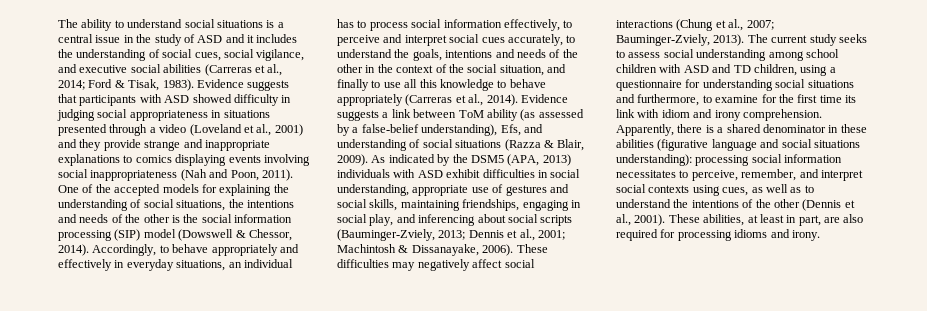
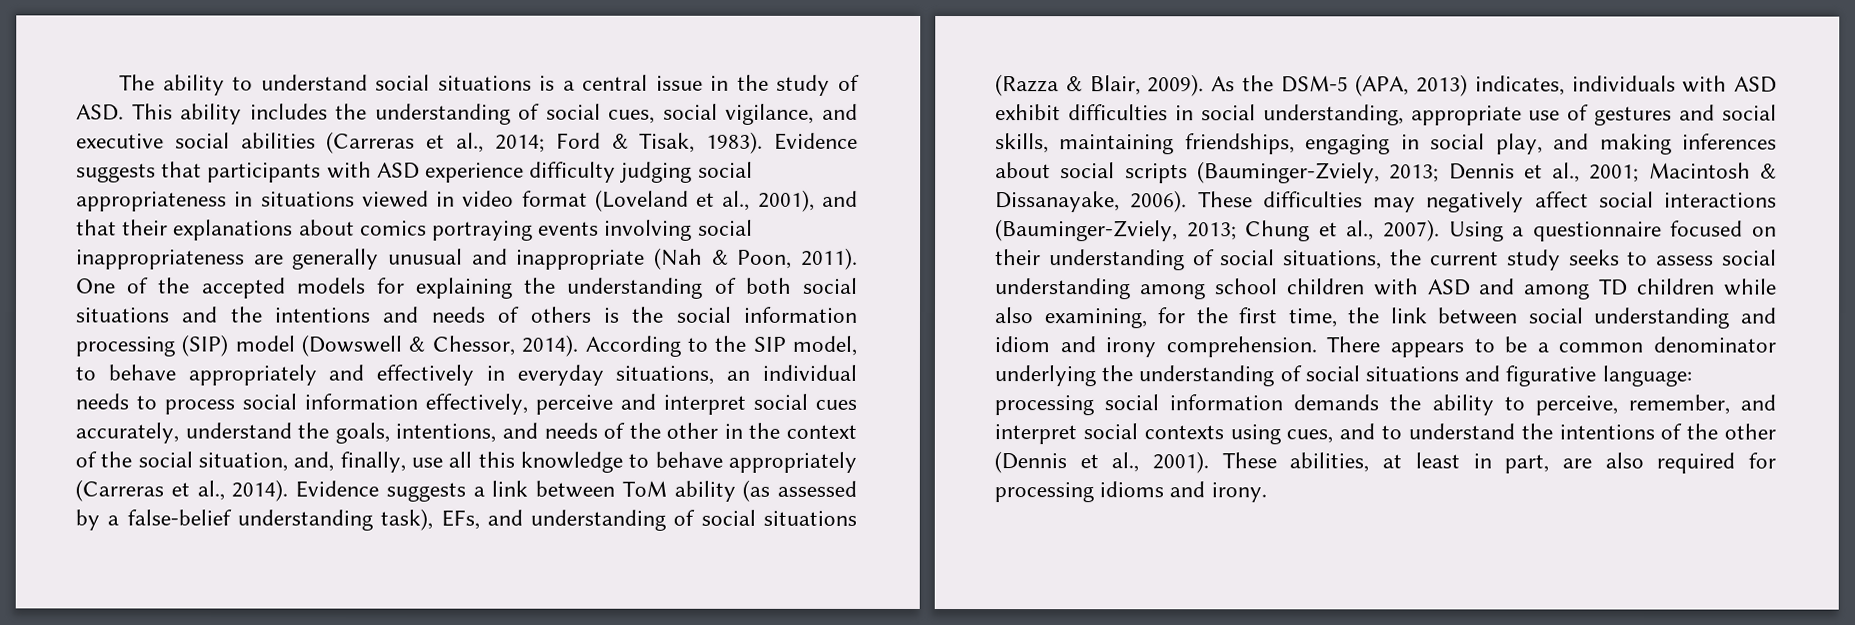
- The ability to understand social situations is a central issue in the study of ASD and it includes the understanding of social cues, social vigilance, and executive social abilities (Carreras et al., 2014; Ford & Tisak, 1983).
+ The ability to understand social situations is a central issue in the study of ASD. This ability includes the understanding of social cues, social vigilance, and executive social abilities (Carreras et al., 2014; Ford & Tisak, 1983).
- Evidence suggests that participants with ASD showed difficulty in judging social appropriateness in situations presented through a video (Loveland et al., 2001) and they provide strange and inappropriate explanations to comics displaying events involving social inappropriateness (Nah and Poon, 2011).
+ Evidence suggests that participants with ASD experience difficulty judging social appropriateness in situations viewed in video format (Loveland et al., 2001), and that their explanations about comics portraying events involving social inappropriateness are generally unusual and inappropriate (Nah & Poon, 2011).
- One of the accepted models for explaining the understanding of social situations, the intentions and needs of the other is the social information processing (SIP) model (Dowswell & Chessor, 2014).
+ One of the accepted models for explaining the understanding of both social situations and the intentions and needs of others is the social information processing (SIP) model (Dowswell & Chessor, 2014).
- Accordingly, to behave appropriately and effectively in everyday situations, an individual has to process social information effectively, to perceive and interpret social cues accurately, to understand the goals, intentions and needs of the other in the context of the social situation, and finally to use all this knowledge to behave appropriately (Carreras et al., 2014).
+ According to the SIP model, to behave appropriately and effectively in everyday situations, an individual needs to process social information effectively, perceive and interpret social cues accurately, understand the goals, intentions, and needs of the other in the context of the social situation, and, finally, use all this knowledge to behave appropriately (Carreras et al., 2014).
- Evidence suggests a link between ToM ability (as assessed by a false-belief understanding), Efs, and understanding of social situations (Razza & Blair, 2009).
+ Evidence suggests a link between ToM ability (as assessed by a false-belief understanding task), EFs, and understanding of social situations (Razza & Blair, 2009).
- As indicated by the DSM5 (APA, 2013) individuals with ASD exhibit difficulties in social understanding, appropriate use of gestures and social skills, maintaining friendships, engaging in social play, and inferencing about social scripts (Bauminger-Zviely, 2013; Dennis et al., 2001; Machintosh & Dissanayake, 2006).
+ As the DSM-5 (APA, 2013) indicates, individuals with ASD exhibit difficulties in social understanding, appropriate use of gestures and social skills, maintaining friendships, engaging in social play, and making inferences about social scripts (Bauminger-Zviely, 2013; Dennis et al., 2001; Macintosh & Dissanayake, 2006).
- These difficulties may negatively affect social interactions (Chung et al., 2007; Bauminger-Zviely, 2013). The current study seeks to assess social understanding among school children with ASD and TD children, using a questionnaire for understanding social situations and furthermore, to examine for the first time its link with idiom and irony comprehension. Apparently, there is a shared denominator in these abilities (figurative language and social situations understanding): processing social information necessitates to perceive, remember, and interpret social contexts using cues, as well as to understand the intentions of the other (Dennis et al., 2001).
+ These difficulties may negatively affect social interactions (Bauminger-Zviely, 2013; Chung et al., 2007). Using a questionnaire focused on their understanding of social situations, the current study seeks to assess social understanding among school children with ASD and among TD children while also examining, for the first time, the link between social understanding and idiom and irony comprehension. There appears to be a common denominator underlying the understanding of social situations and figurative language: processing social information demands the ability to perceive, remember, and interpret social contexts using cues, and to understand the intentions of the other (Dennis et al., 2001).

